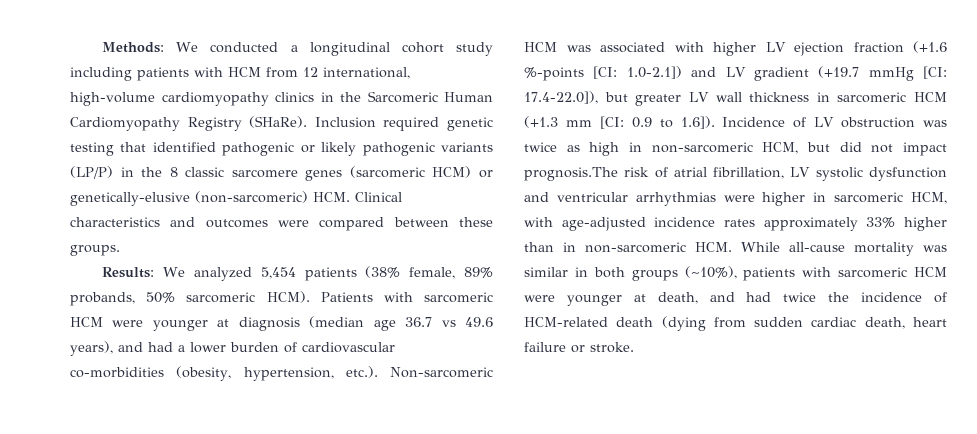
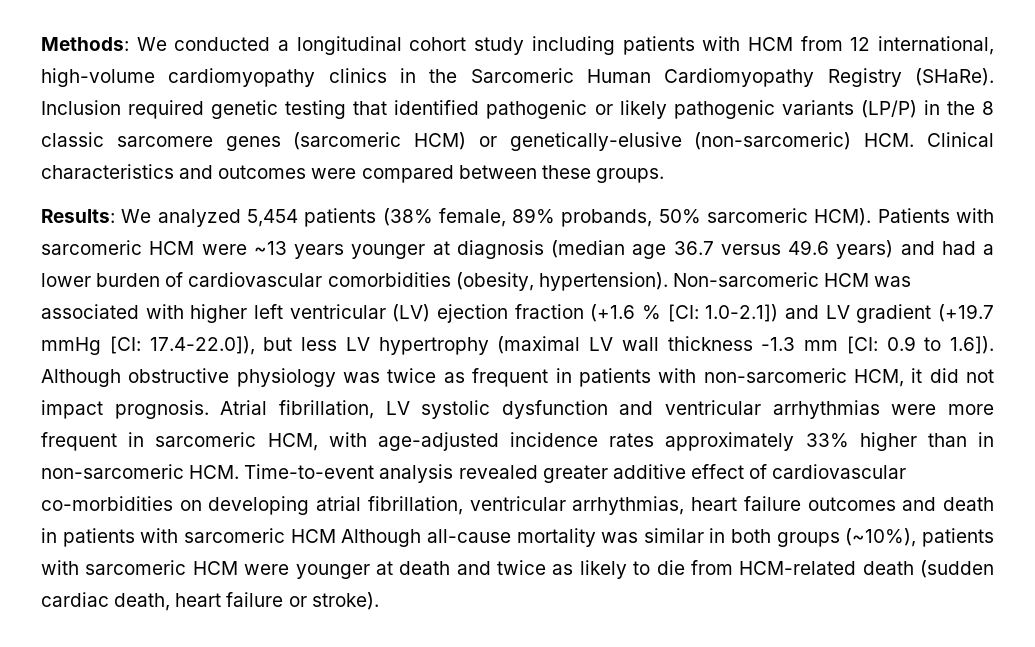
- Patients with sarcomeric HCM were younger at diagnosis (median age 36.7 vs 49.6 years), and had a lower burden of cardiovascular co-morbidities (obesity, hypertension, etc.). Non-sarcomeric HCM was associated with higher LV ejection fraction (+1.6 %-points [CI:
+ Patients with sarcomeric HCM were ~13 years younger at diagnosis (median age 36.7 versus 49.6 years) and had a lower burden of cardiovascular comorbidities (obesity, hypertension). Non-sarcomeric HCM was associated with higher left ventricular (LV) ejection fraction (+1.6 % [CI:
- 17.4-22.0]), but greater LV wall thickness in sarcomeric HCM (+1.3 mm [CI:
+ 17.4-22.0]), but less LV hypertrophy (maximal LV wall thickness -1.3 mm [CI:
- 0.9 to 1.6]). Incidence of LV obstruction was twice as high in non-sarcomeric HCM, but did not impact prognosis.The risk of atrial fibrillation, LV systolic dysfunction and ventricular arrhythmias were higher in sarcomeric HCM, with age-adjusted incidence rates approximately 33% higher than in non-sarcomeric HCM. While all-cause mortality was similar in both groups (~10%), patients with sarcomeric HCM were younger at death, and had twice the incidence of HCM-related death (dying from sudden cardiac death, heart failure or stroke.
+ 0.9 to 1.6]). Although obstructive physiology was twice as frequent in patients with non-sarcomeric HCM, it did not impact prognosis. Atrial fibrillation, LV systolic dysfunction and ventricular arrhythmias were more frequent in sarcomeric HCM, with age-adjusted incidence rates approximately 33% higher than in non-sarcomeric HCM. Time-to-event analysis revealed greater additive effect of cardiovascular co-morbidities on developing atrial fibrillation, ventricular arrhythmias, heart failure outcomes and death in patients with sarcomeric HCM Although all-cause mortality was similar in both groups (~10%), patients with sarcomeric HCM were younger at death and twice as likely to die from HCM-related death (sudden cardiac death, heart failure or stroke).

